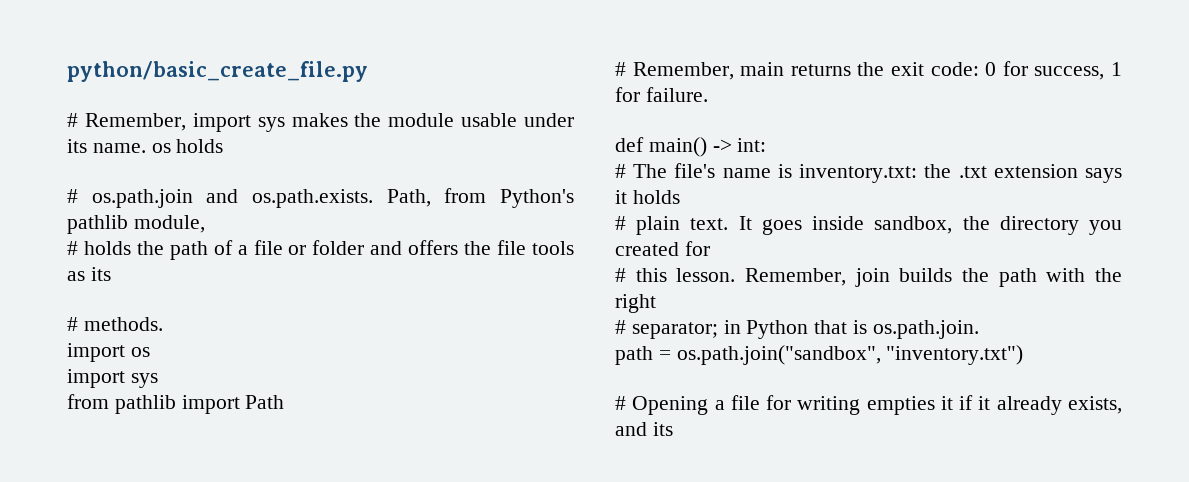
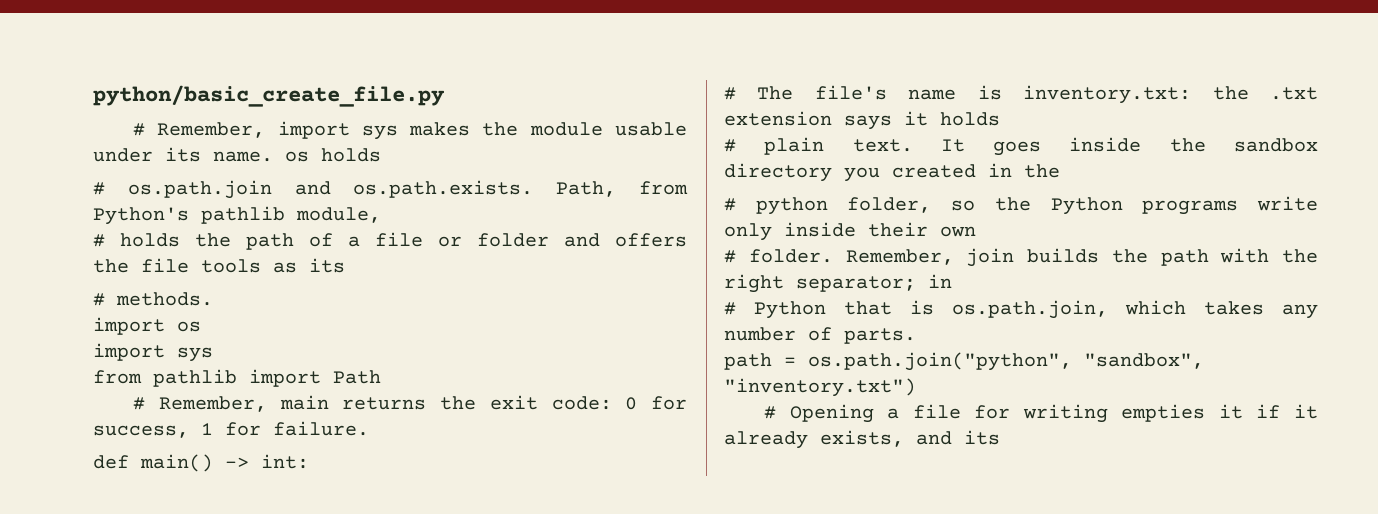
- It goes inside sandbox, the directory you created for
- # this lesson.
+ It goes inside the sandbox directory you created in the
+ # python folder, so the Python programs write only inside their own
+ # folder.
- Remember, join builds the path with the right
- # separator; in Python that is os.path.join.
+ Remember, join builds the path with the right separator; in
+ # Python that is os.path.join, which takes any number of parts.
- path = os.path.join("sandbox", "inventory.txt")
+ path = os.path.join("python", "sandbox", "inventory.txt")

